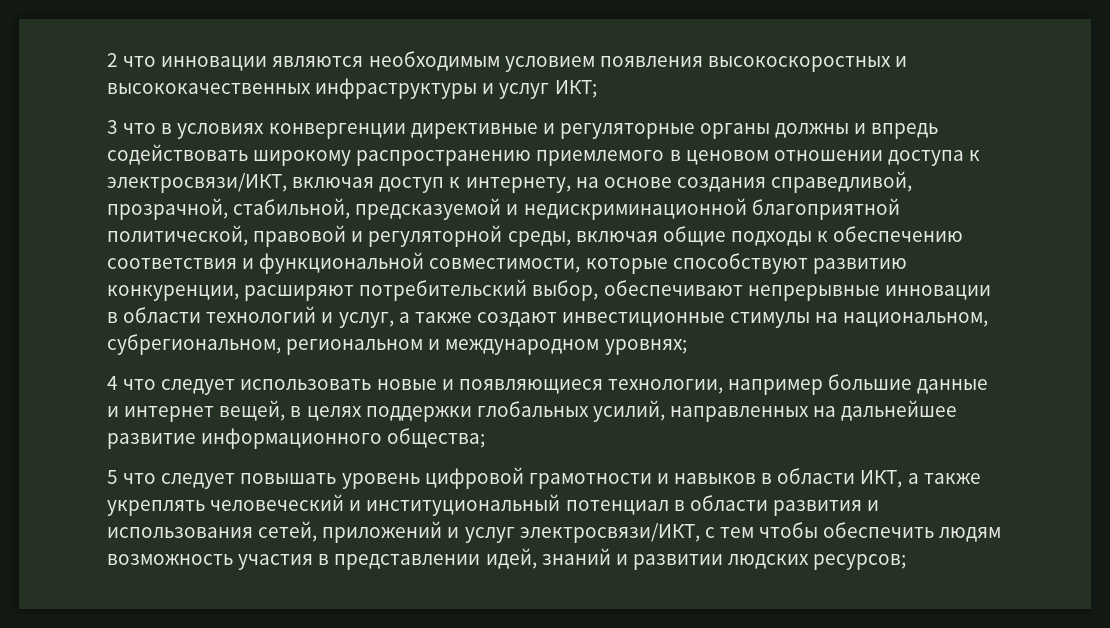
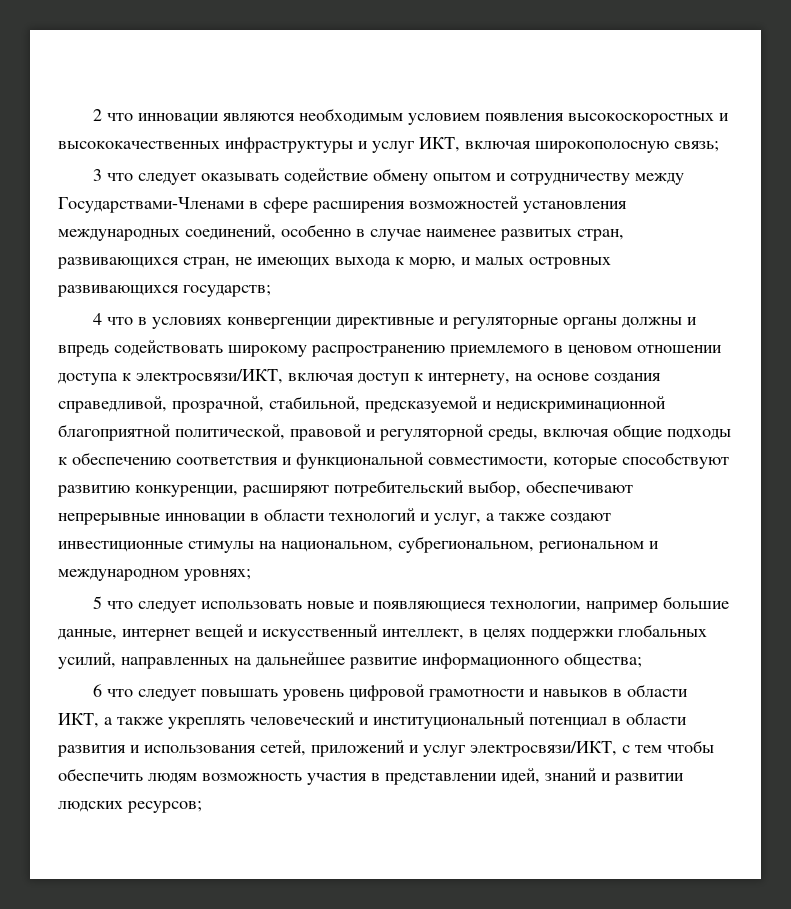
- 2 что инновации являются необходимым условием появления высокоскоростных и высококачественных инфраструктуры и услуг ИКТ;
- 3 что в условиях конвергенции директивные и регуляторные органы должны и впредь содействовать широкому распространению приемлемого в ценовом отношении доступа к электросвязи/ИКТ, включая доступ к интернету, на основе создания справедливой, прозрачной, стабильной, предсказуемой и недискриминационной благоприятной политической, правовой и регуляторной среды, включая общие подходы к обеспечению соответствия и функциональной совместимости, которые способствуют развитию конкуренции, расширяют потребительский выбор, обеспечивают непрерывные инновации в области технологий и услуг, а также создают инвестиционные стимулы на национальном, субрегиональном, региональном и международном уровнях;
+ 2 что инновации являются необходимым условием появления высокоскоростных и высококачественных инфраструктуры и услуг ИКТ, включая широкополосную связь;
+ 3 что следует оказывать содействие обмену опытом и сотрудничеству между Государствами-Членами в сфере расширения возможностей установления международных соединений, особенно в случае наименее развитых стран, развивающихся стран, не имеющих выхода к морю, и малых островных развивающихся государств;
+ 4 что в условиях конвергенции директивные и регуляторные органы должны и впредь содействовать широкому распространению приемлемого в ценовом отношении доступа к электросвязи/ИКТ, включая доступ к интернету, на основе создания справедливой, прозрачной, стабильной, предсказуемой и недискриминационной благоприятной политической, правовой и регуляторной среды, включая общие подходы к обеспечению соответствия и функциональной совместимости, которые способствуют развитию конкуренции, расширяют потребительский выбор, обеспечивают непрерывные инновации в области технологий и услуг, а также создают инвестиционные стимулы на национальном, субрегиональном, региональном и международном уровнях;
- 4 что следует использовать новые и появляющиеся технологии, например большие данные и интернет вещей, в целях поддержки глобальных усилий, направленных на дальнейшее развитие информационного общества;
+ 5 что следует использовать новые и появляющиеся технологии, например большие данные, интернет вещей и искусственный интеллект, в целях поддержки глобальных усилий, направленных на дальнейшее развитие информационного общества;
- 5 что следует повышать уровень цифровой грамотности и навыков в области ИКТ, а также укреплять человеческий и институциональный потенциал в области развития и использования сетей, приложений и услуг электросвязи/ИКТ, с тем чтобы обеспечить людям возможность участия в представлении идей, знаний и развитии людских ресурсов;
+ 6 что следует повышать уровень цифровой грамотности и навыков в области ИКТ, а также укреплять человеческий и институциональный потенциал в области развития и использования сетей, приложений и услуг электросвязи/ИКТ, с тем чтобы обеспечить людям возможность участия в представлении идей, знаний и развитии людских ресурсов;

